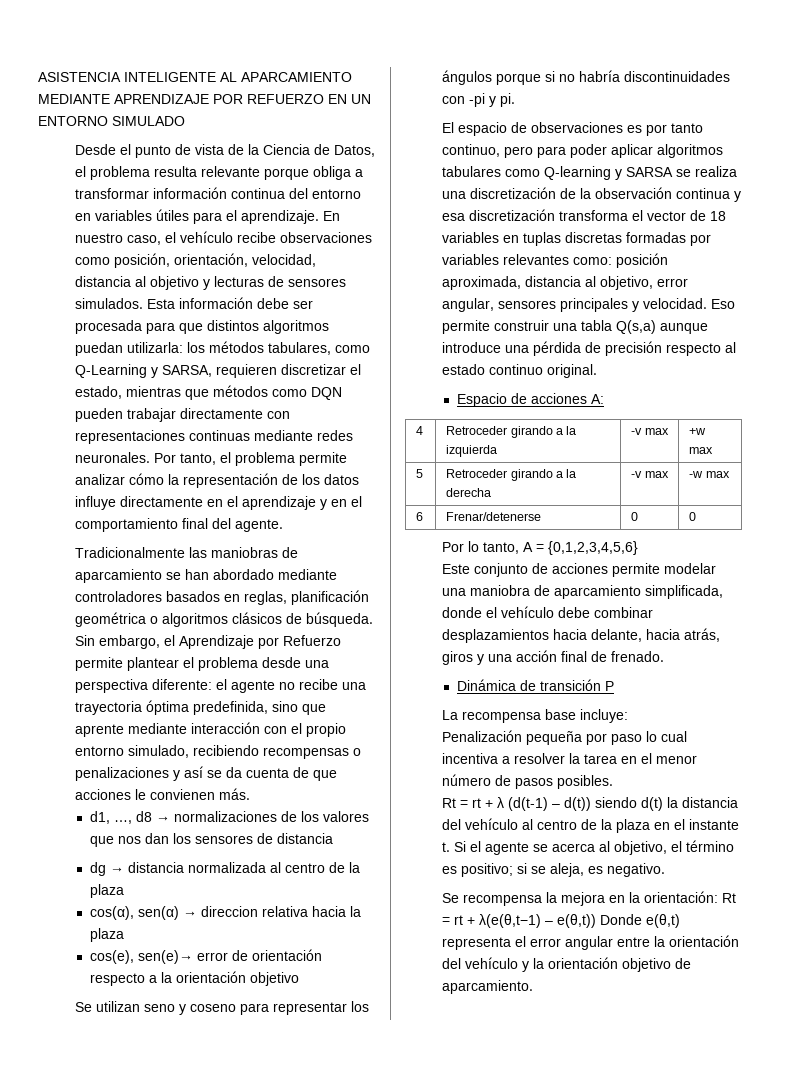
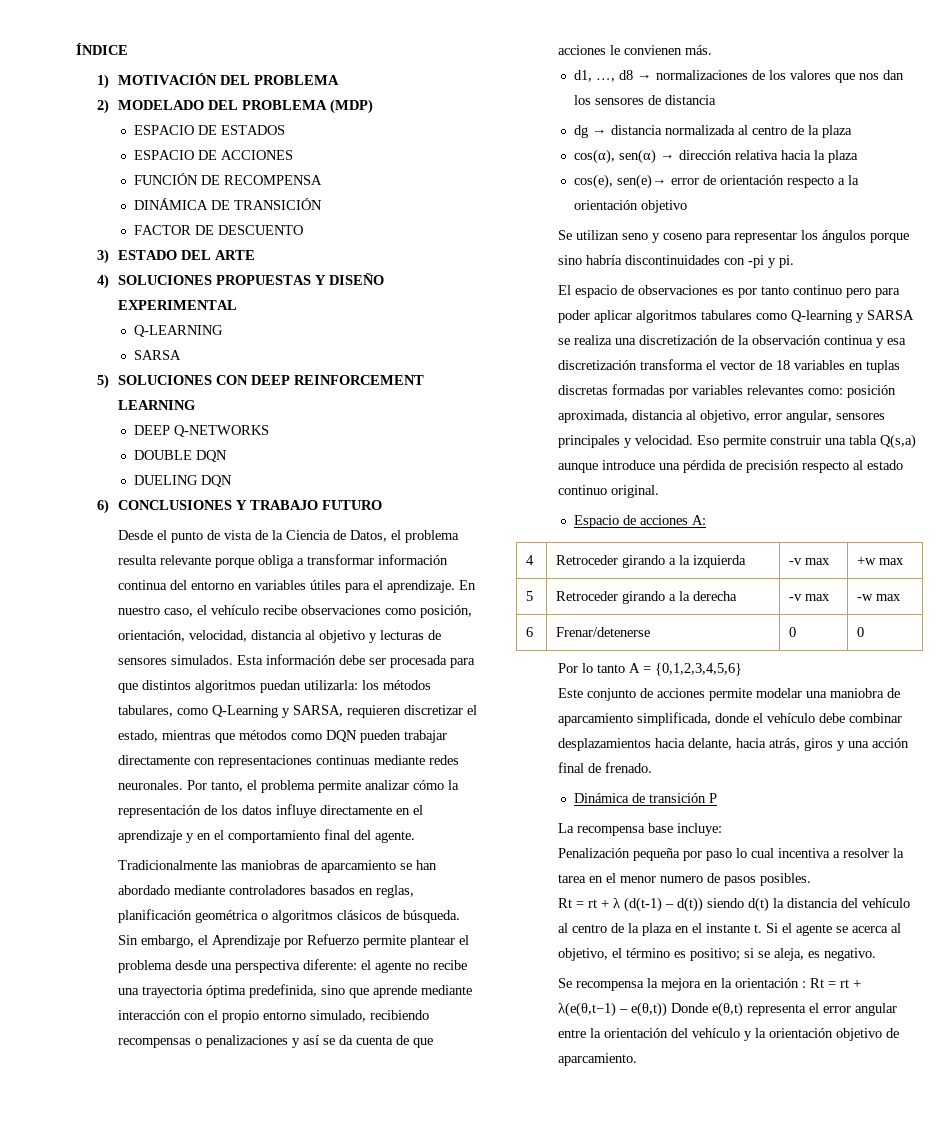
- ASISTENCIA INTELIGENTE AL APARCAMIENTO MEDIANTE APRENDIZAJE POR REFUERZO EN UN ENTORNO SIMULADO
+ ÍNDICE
+ 1) MOTIVACIÓN DEL PROBLEMA
+ 2) MODELADO DEL PROBLEMA (MDP)
+ ESPACIO DE ESTADOS
+ ESPACIO DE ACCIONES
+ FUNCIÓN DE RECOMPENSA
+ DINÁMICA DE TRANSICIÓN
+ FACTOR DE DESCUENTO
+ 3) ESTADO DEL ARTE
+ 4) SOLUCIONES PROPUESTAS Y DISEÑO EXPERIMENTAL
+ Q-LEARNING
+ SARSA
+ 5) SOLUCIONES CON DEEP REINFORCEMENT LEARNING
+ DEEP Q-NETWORKS
+ DOUBLE DQN
+ DUELING DQN
+ 6) CONCLUSIONES Y TRABAJO FUTURO
- Sin embargo, el Aprendizaje por Refuerzo permite plantear el problema desde una perspectiva diferente: el agente no recibe una trayectoria óptima predefinida, sino que aprente mediante interacción con el propio entorno simulado, recibiendo recompensas o penalizaciones y así se da cuenta de que acciones le convienen más.
+ Sin embargo, el Aprendizaje por Refuerzo permite plantear el problema desde una perspectiva diferente: el agente no recibe una trayectoria óptima predefinida, sino que aprende mediante interacción con el propio entorno simulado, recibiendo recompensas o penalizaciones y así se da cuenta de que acciones le convienen más.
- cos(α), sen(α) → direccion relativa hacia la plaza
+ cos(α), sen(α) → dirección relativa hacia la plaza
- Se utilizan seno y coseno para representar los ángulos porque si no habría discontinuidades con -pi y pi.
+ Se utilizan seno y coseno para representar los ángulos porque sino habría discontinuidades con -pi y pi.
- El espacio de observaciones es por tanto continuo, pero para poder aplicar algoritmos tabulares como Q-learning y SARSA se realiza una discretización de la observación continua y esa discretización transforma el vector de 18 variables en tuplas discretas formadas por variables relevantes como: posición aproximada, distancia al objetivo, error angular, sensores principales y velocidad.
+ El espacio de observaciones es por tanto continuo pero para poder aplicar algoritmos tabulares como Q-learning y SARSA se realiza una discretización de la observación continua y esa discretización transforma el vector de 18 variables en tuplas discretas formadas por variables relevantes como: posición aproximada, distancia al objetivo, error angular, sensores principales y velocidad.
- Por lo tanto, A = {0,1,2,3,4,5,6}
+ Por lo tanto A = {0,1,2,3,4,5,6}
- Penalización pequeña por paso lo cual incentiva a resolver la tarea en el menor número de pasos posibles.
+ Penalización pequeña por paso lo cual incentiva a resolver la tarea en el menor numero de pasos posibles.
- Se recompensa la mejora en la orientación: Rt = rt + λ(e(θ,t−1) – e(θ,t)) Donde e(θ,t) representa el error angular entre la orientación del vehículo y la orientación objetivo de aparcamiento.
+ Se recompensa la mejora en la orientación : Rt = rt + λ(e(θ,t−1) – e(θ,t)) Donde e(θ,t) representa el error angular entre la orientación del vehículo y la orientación objetivo de aparcamiento.

